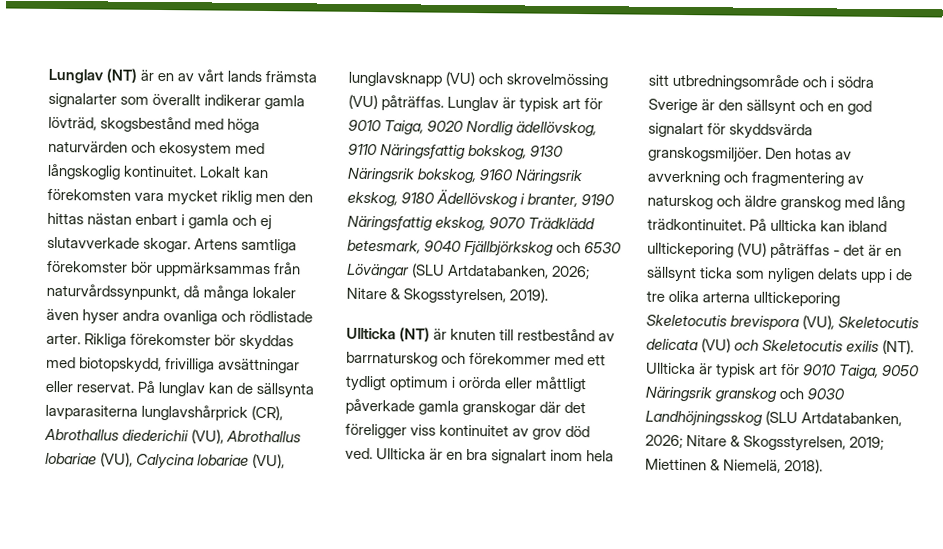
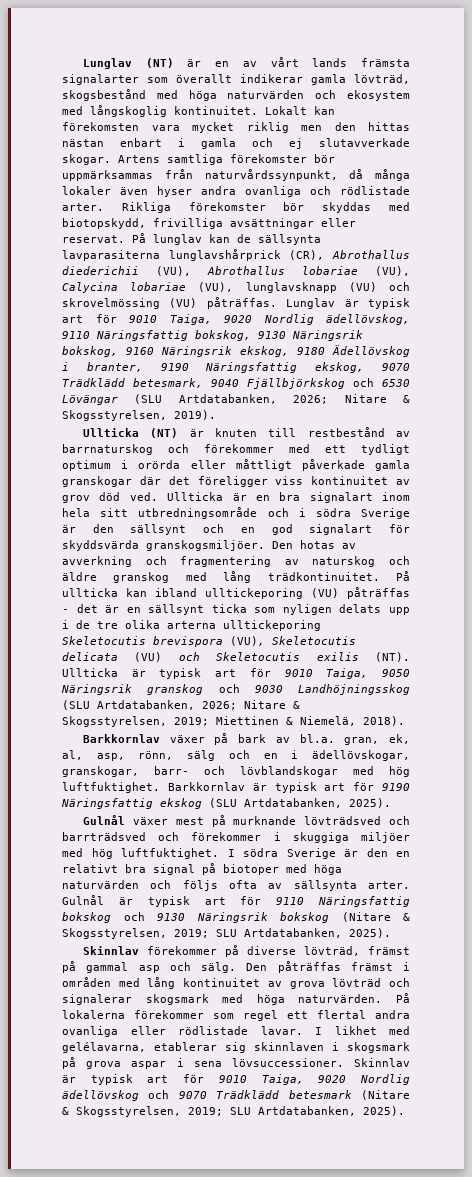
+ Barkkornlav växer på bark av bl.a. gran, ek, al, asp, rönn, sälg och en i ädellövskogar, granskogar, barr- och lövblandskogar med hög luftfuktighet. Barkkornlav är typisk art för 9190 Näringsfattig ekskog (SLU Artdatabanken, 2025).
+ Gulnål växer mest på murknande lövträdsved och barrträdsved och förekommer i skuggiga miljöer med hög luftfuktighet. I södra Sverige är den en relativt bra signal på biotoper med höga naturvärden och följs ofta av sällsynta arter. Gulnål är typisk art för 9110 Näringsfattig bokskog och 9130 Näringsrik bokskog (Nitare & Skogsstyrelsen, 2019; SLU Artdatabanken, 2025).
+ Skinnlav förekommer på diverse lövträd, främst på gammal asp och sälg. Den påträffas främst i områden med lång kontinuitet av grova lövträd och signalerar skogsmark med höga naturvärden. På lokalerna förekommer som regel ett flertal andra ovanliga eller rödlistade lavar. I likhet med gelélavarna, etablerar sig skinnlaven i skogsmark på grova aspar i sena lövsuccessioner. Skinnlav är typisk art för 9010 Taiga, 9020 Nordlig ädellövskog och 9070 Trädklädd betesmark (Nitare & Skogsstyrelsen, 2019; SLU Artdatabanken, 2025).

